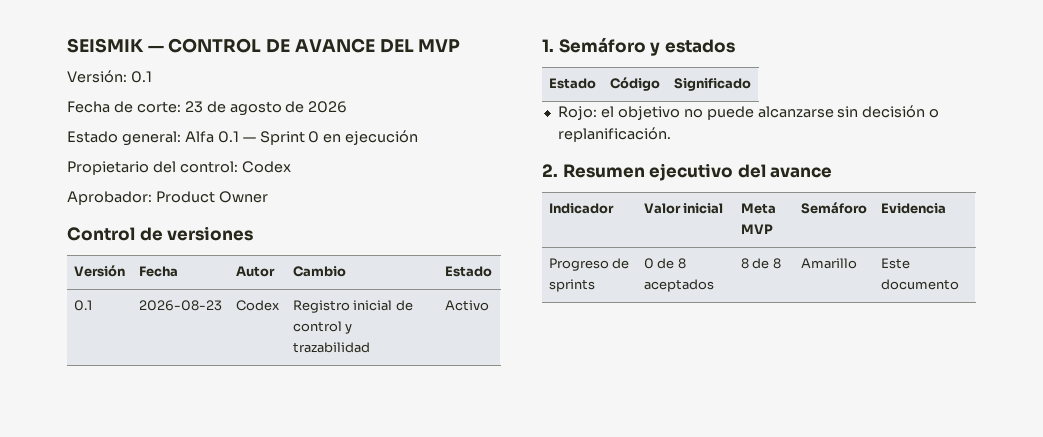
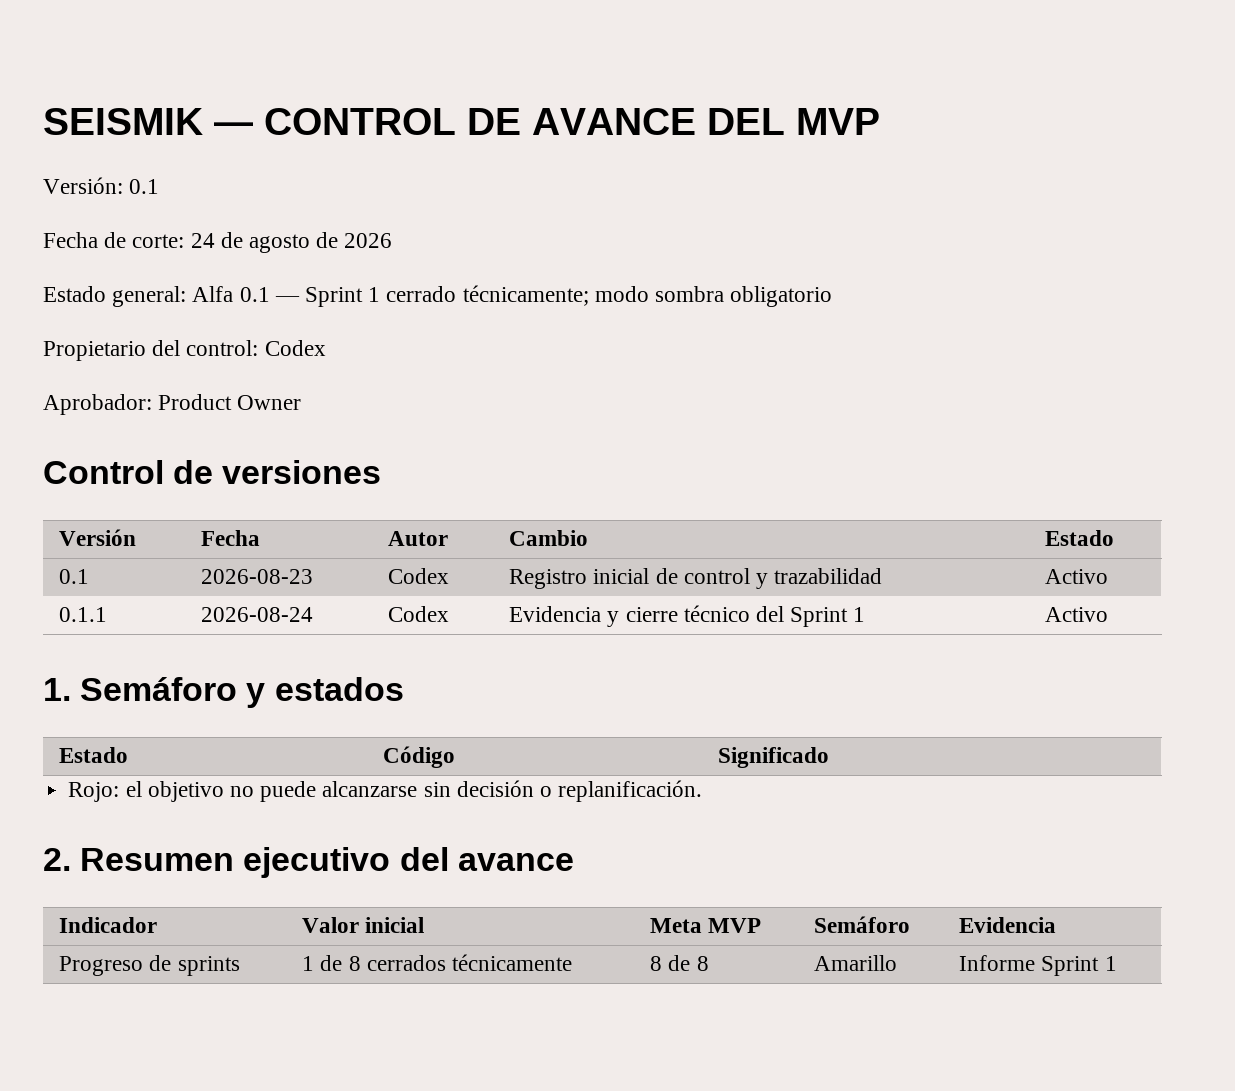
- Fecha de corte: 23 de agosto de 2026
+ Fecha de corte: 24 de agosto de 2026
- Estado general: Alfa 0.1 — Sprint 0 en ejecución
+ Estado general: Alfa 0.1 — Sprint 1 cerrado técnicamente; modo sombra obligatorio
+ 0.1.1 | 2026-08-24 | Codex | Evidencia y cierre técnico del Sprint 1 | Activo
- Progreso de sprints | 0 de 8 aceptados | 8 de 8 | Amarillo | Este documento
+ Progreso de sprints | 1 de 8 cerrados técnicamente | 8 de 8 | Amarillo | Informe Sprint 1

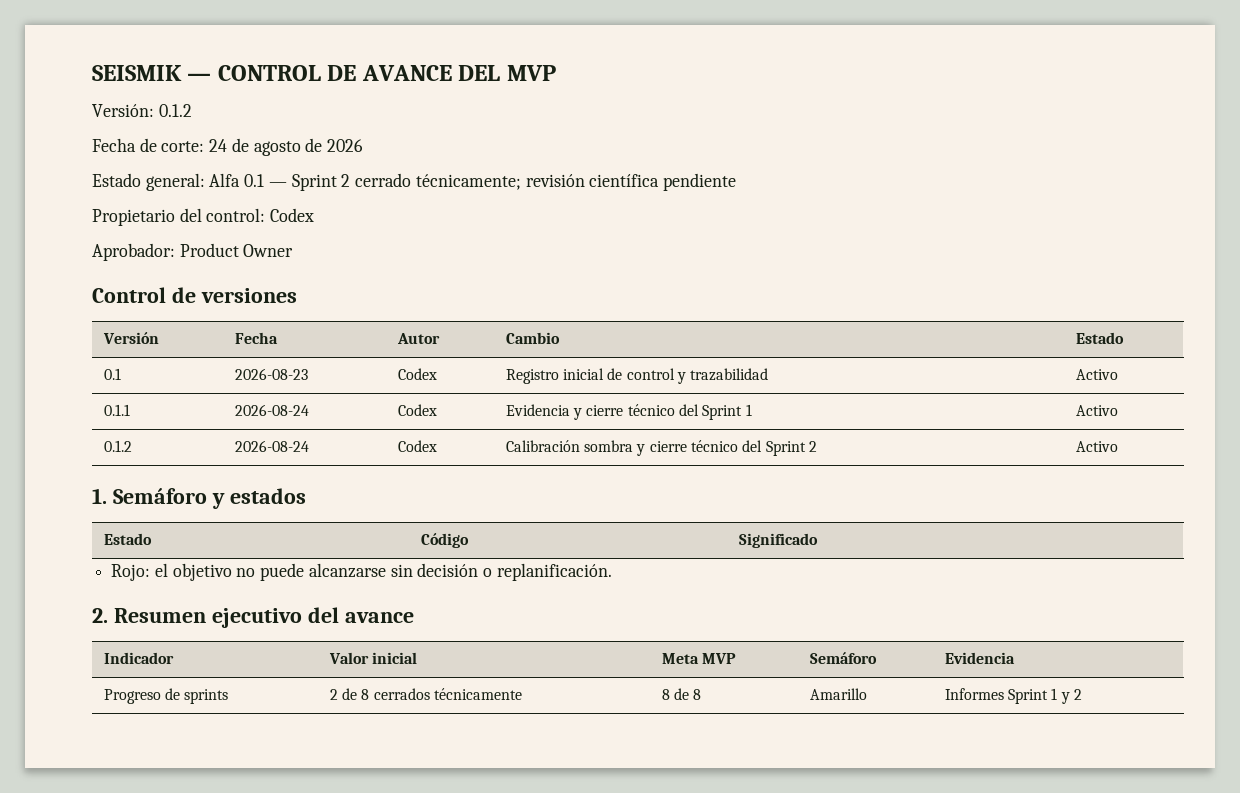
- Versión: 0.1
+ Versión: 0.1.2
- Estado general: Alfa 0.1 — Sprint 1 cerrado técnicamente; modo sombra obligatorio
+ Estado general: Alfa 0.1 — Sprint 2 cerrado técnicamente; revisión científica pendiente
+ 0.1.2 | 2026-08-24 | Codex | Calibración sombra y cierre técnico del Sprint 2 | Activo
- Progreso de sprints | 1 de 8 cerrados técnicamente | 8 de 8 | Amarillo | Informe Sprint 1
+ Progreso de sprints | 2 de 8 cerrados técnicamente | 8 de 8 | Amarillo | Informes Sprint 1 y 2

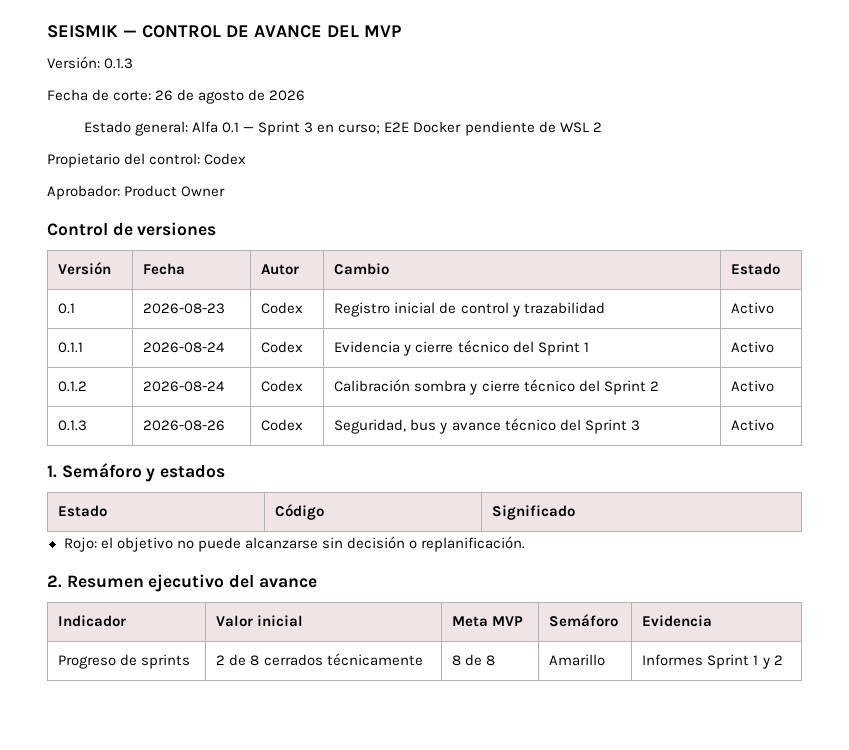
- Versión: 0.1.2
+ Versión: 0.1.3
- Fecha de corte: 24 de agosto de 2026
+ Fecha de corte: 26 de agosto de 2026
- Estado general: Alfa 0.1 — Sprint 2 cerrado técnicamente; revisión científica pendiente
+ Estado general: Alfa 0.1 — Sprint 3 en curso; E2E Docker pendiente de WSL 2
+ 0.1.3 | 2026-08-26 | Codex | Seguridad, bus y avance técnico del Sprint 3 | Activo

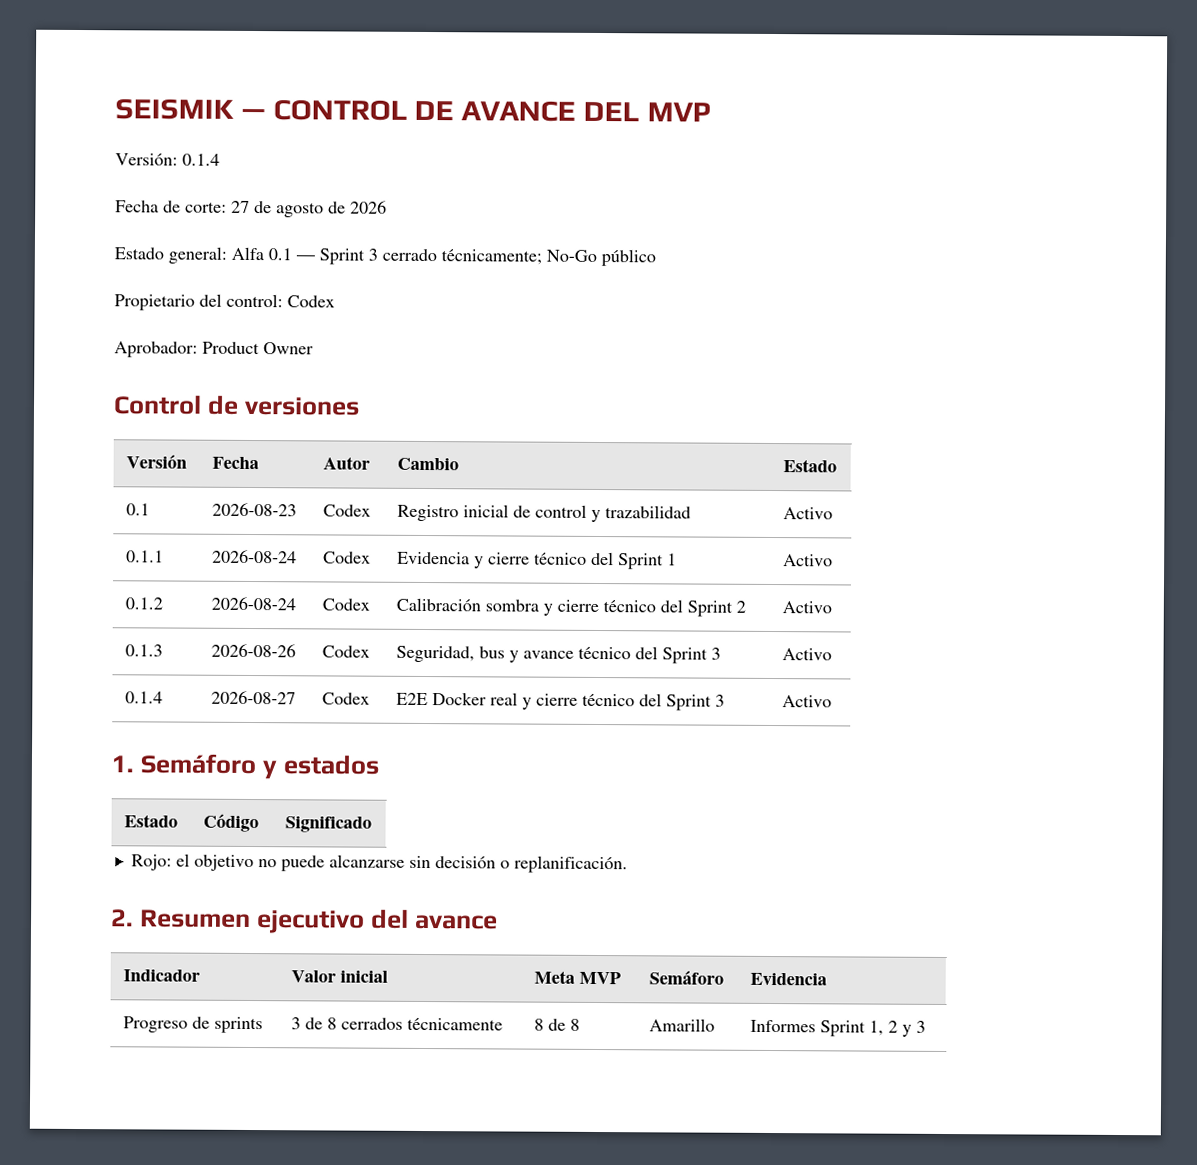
- Versión: 0.1.3
+ Versión: 0.1.4
- Fecha de corte: 26 de agosto de 2026
+ Fecha de corte: 27 de agosto de 2026
- Estado general: Alfa 0.1 — Sprint 3 en curso; E2E Docker pendiente de WSL 2
+ Estado general: Alfa 0.1 — Sprint 3 cerrado técnicamente; No-Go público
+ 0.1.4 | 2026-08-27 | Codex | E2E Docker real y cierre técnico del Sprint 3 | Activo
- Progreso de sprints | 2 de 8 cerrados técnicamente | 8 de 8 | Amarillo | Informes Sprint 1 y 2
+ Progreso de sprints | 3 de 8 cerrados técnicamente | 8 de 8 | Amarillo | Informes Sprint 1, 2 y 3

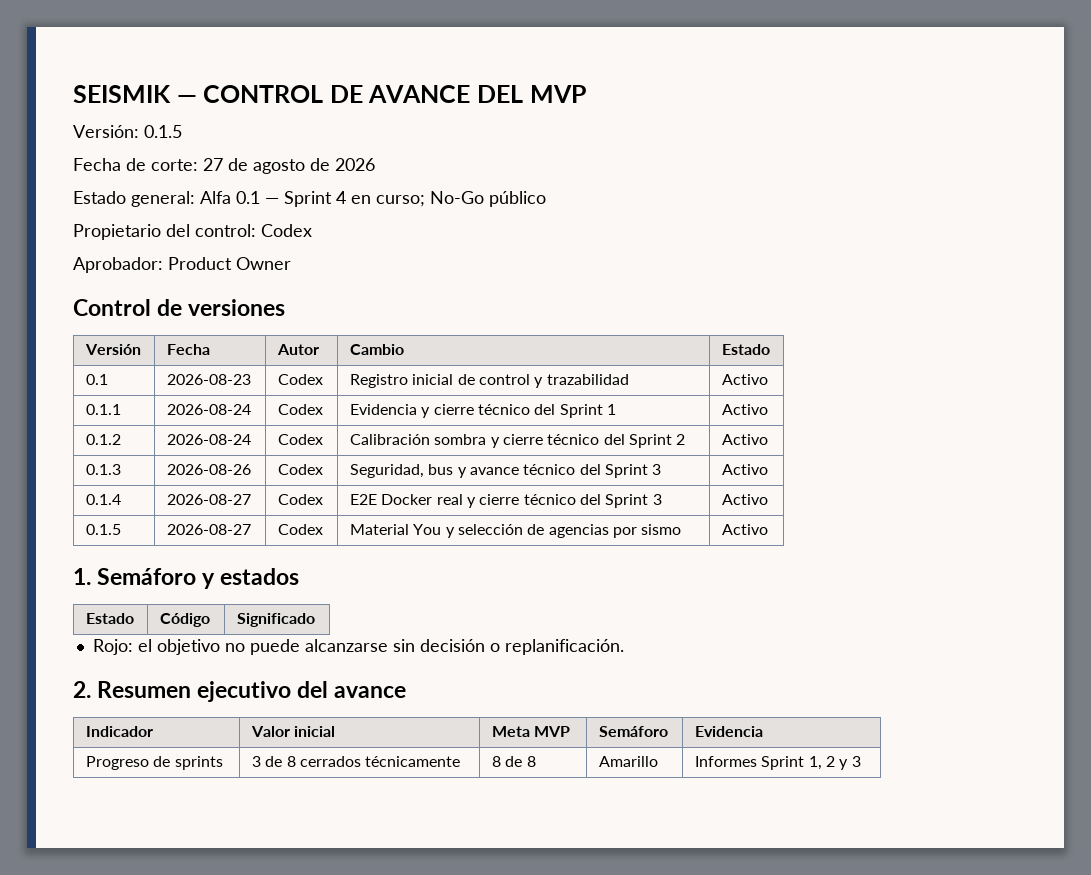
- Versión: 0.1.4
+ Versión: 0.1.5
- Estado general: Alfa 0.1 — Sprint 3 cerrado técnicamente; No-Go público
+ Estado general: Alfa 0.1 — Sprint 4 en curso; No-Go público
+ 0.1.5 | 2026-08-27 | Codex | Material You y selección de agencias por sismo | Activo

